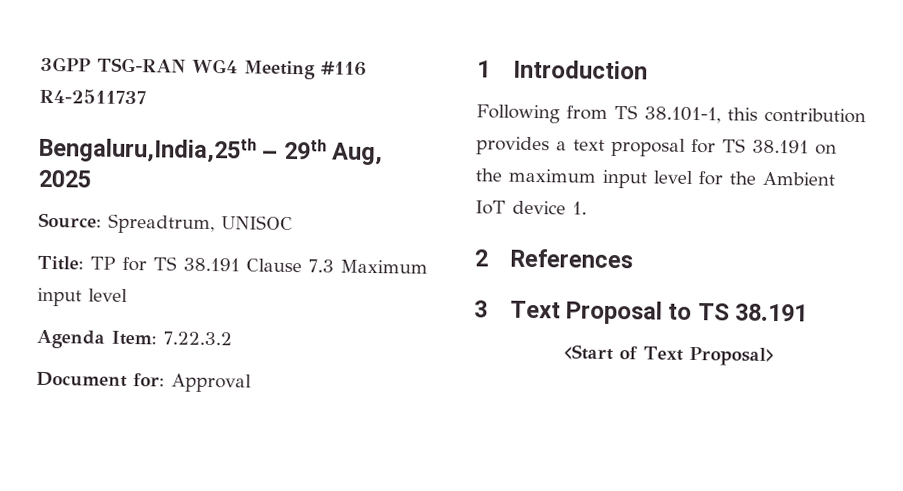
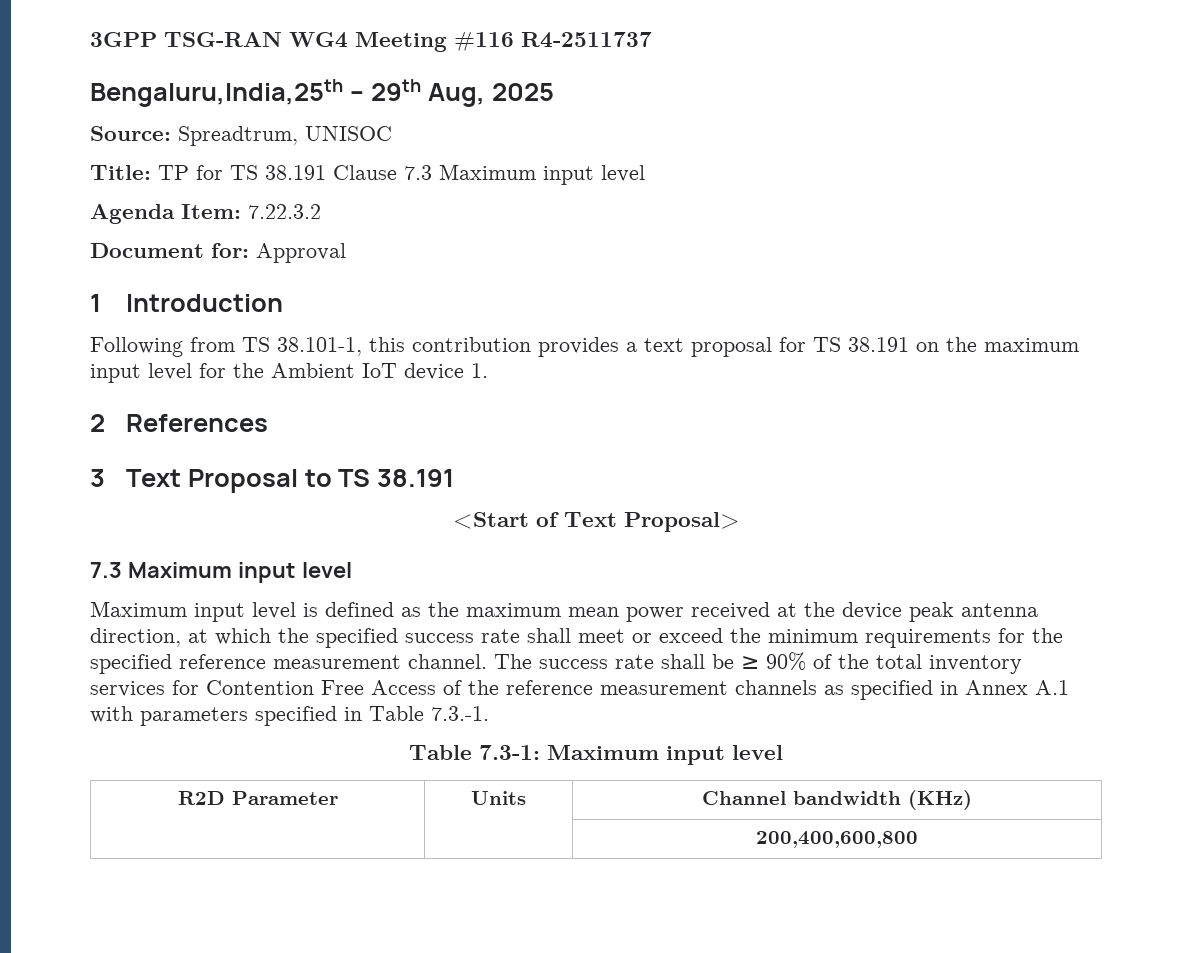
  <Start of Text Proposal>
+ 7.3 Maximum input level
+ Maximum input level is defined as the maximum mean power received at the device peak antenna direction, at which the specified success rate shall meet or exceed the minimum requirements for the specified reference measurement channel. The success rate shall be ≥ 90% of the total inventory services for Contention Free Access of the reference measurement channels as specified in Annex A.1 with parameters specified in Table 7.3.-1.
+ Table 7.3-1: Maximum input level
+ R2D Parameter | Units | Channel bandwidth (KHz)
+ | | 200,400,600,800

